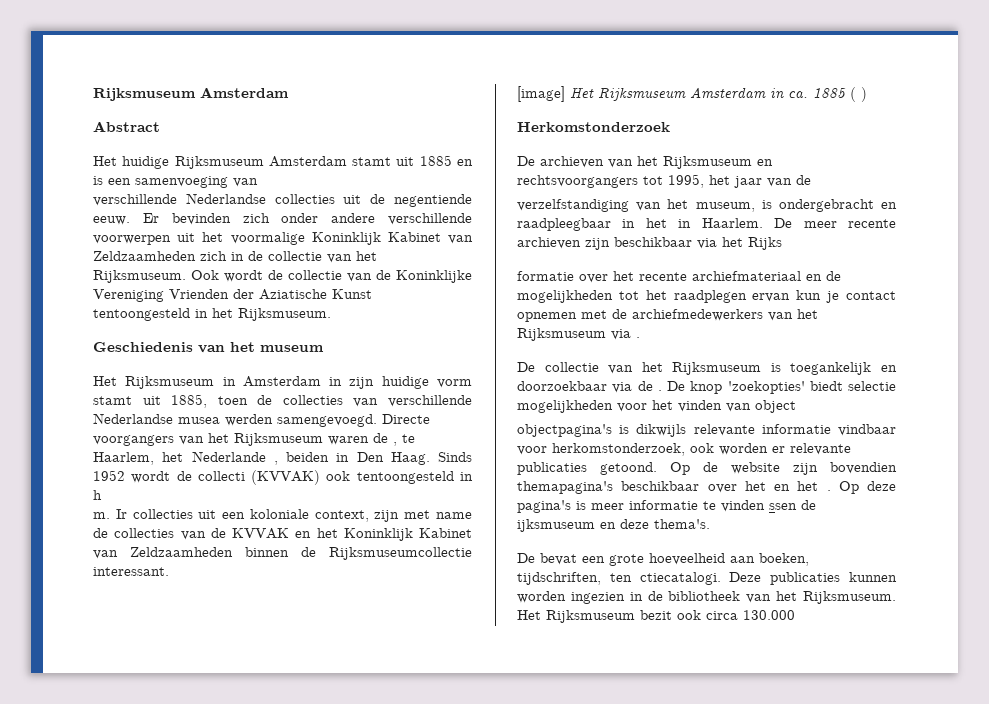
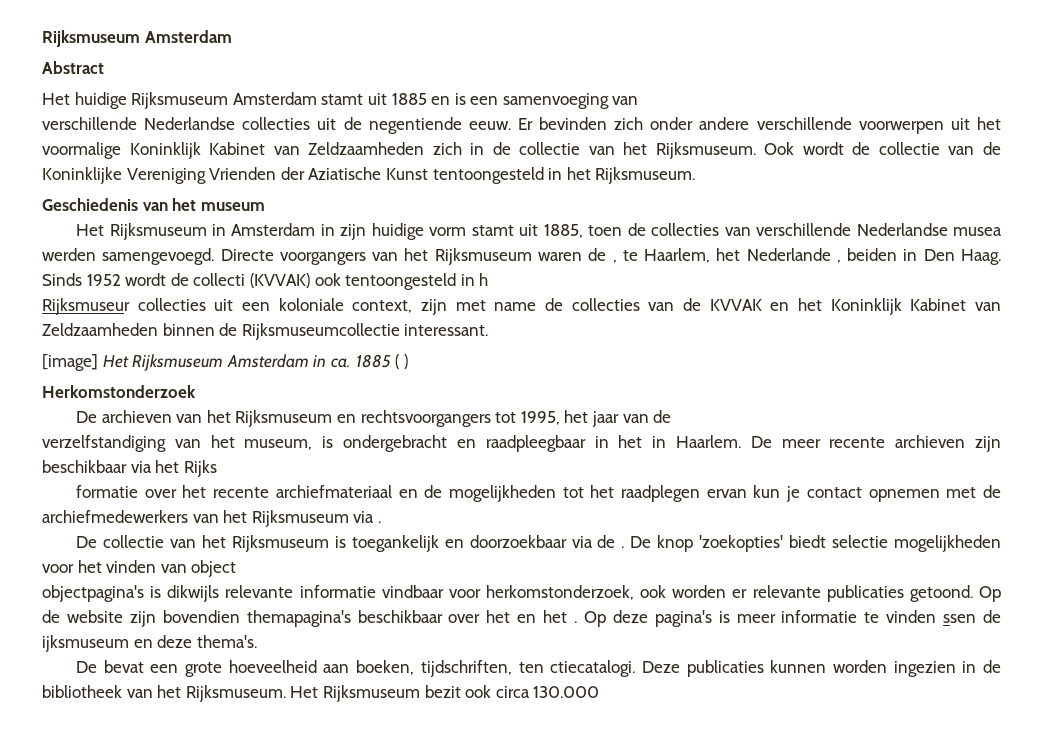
- m. Ir collecties uit een koloniale context, zijn met name de collecties van de KVVAK en het Koninklijk Kabinet van Zeldzaamheden binnen de Rijksmuseumcollectie interessant.
+ Rijksmuseur collecties uit een koloniale context, zijn met name de collecties van de KVVAK en het Koninklijk Kabinet van Zeldzaamheden binnen de Rijksmuseumcollectie interessant.

